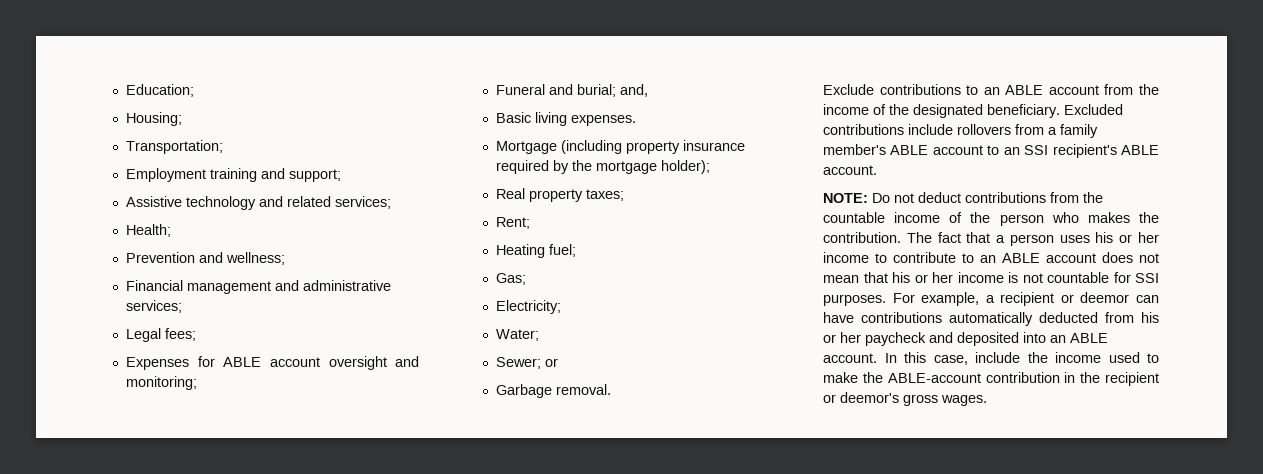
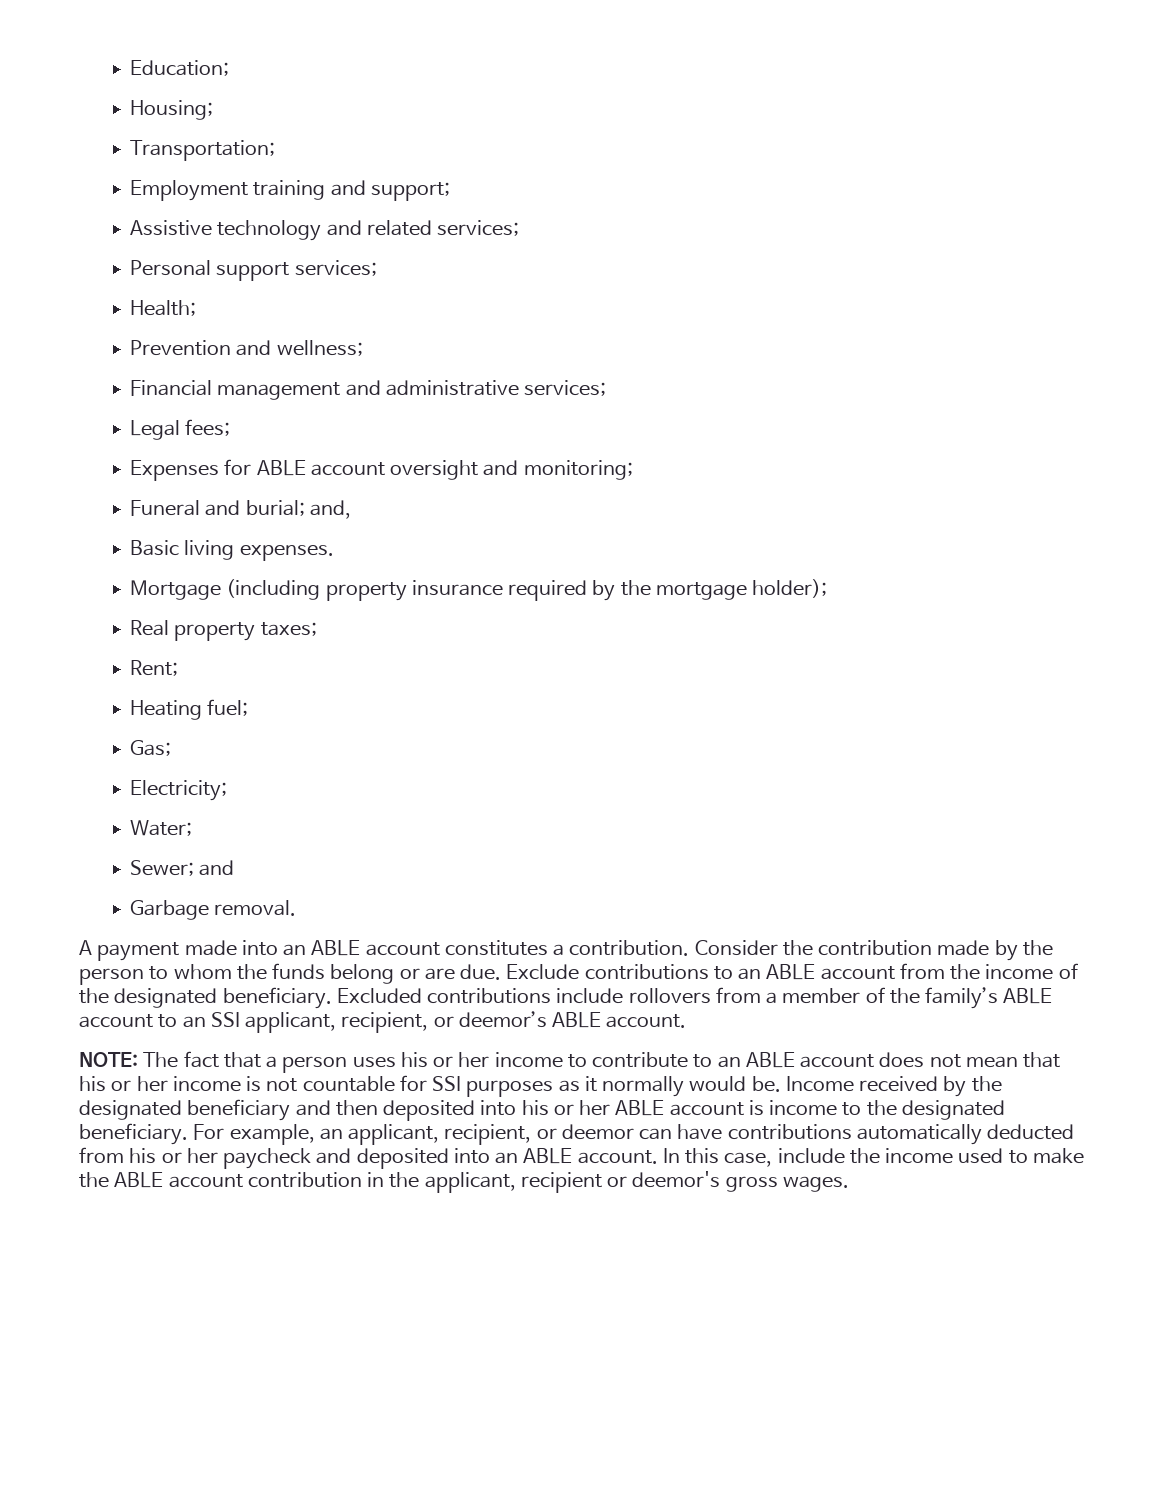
+ Personal support services;
- Sewer; or
+ Sewer; and
+ A payment made into an ABLE account constitutes a contribution. Consider the contribution made by the person to whom the funds belong or are due.
- Excluded contributions include rollovers from a family member's ABLE account to an SSI recipient's ABLE account.
+ Excluded contributions include rollovers from a member of the family’s ABLE account to an SSI applicant, recipient, or deemor’s ABLE account.
- NOTE: Do not deduct contributions from the countable income of the person who makes the contribution. The fact that a person uses his or her income to contribute to an ABLE account does not mean that his or her income is not countable for SSI purposes. For example, a recipient or deemor can have contributions automatically deducted from his or her paycheck and deposited into an ABLE account.
+ NOTE: The fact that a person uses his or her income to contribute to an ABLE account does not mean that his or her income is not countable for SSI purposes as it normally would be. Income received by the designated beneficiary and then deposited into his or her ABLE account is income to the designated beneficiary. For example, an applicant, recipient, or deemor can have contributions automatically deducted from his or her paycheck and deposited into an ABLE account.
- In this case, include the income used to make the ABLE-account contribution in the recipient or deemor's gross wages.
+ In this case, include the income used to make the ABLE account contribution in the applicant, recipient or deemor's gross wages.

